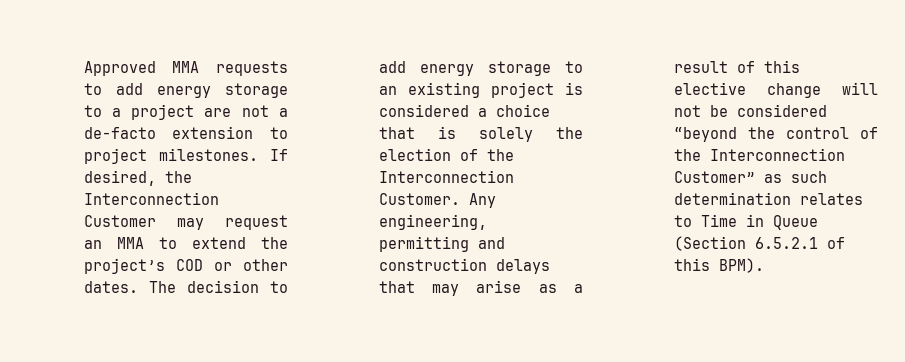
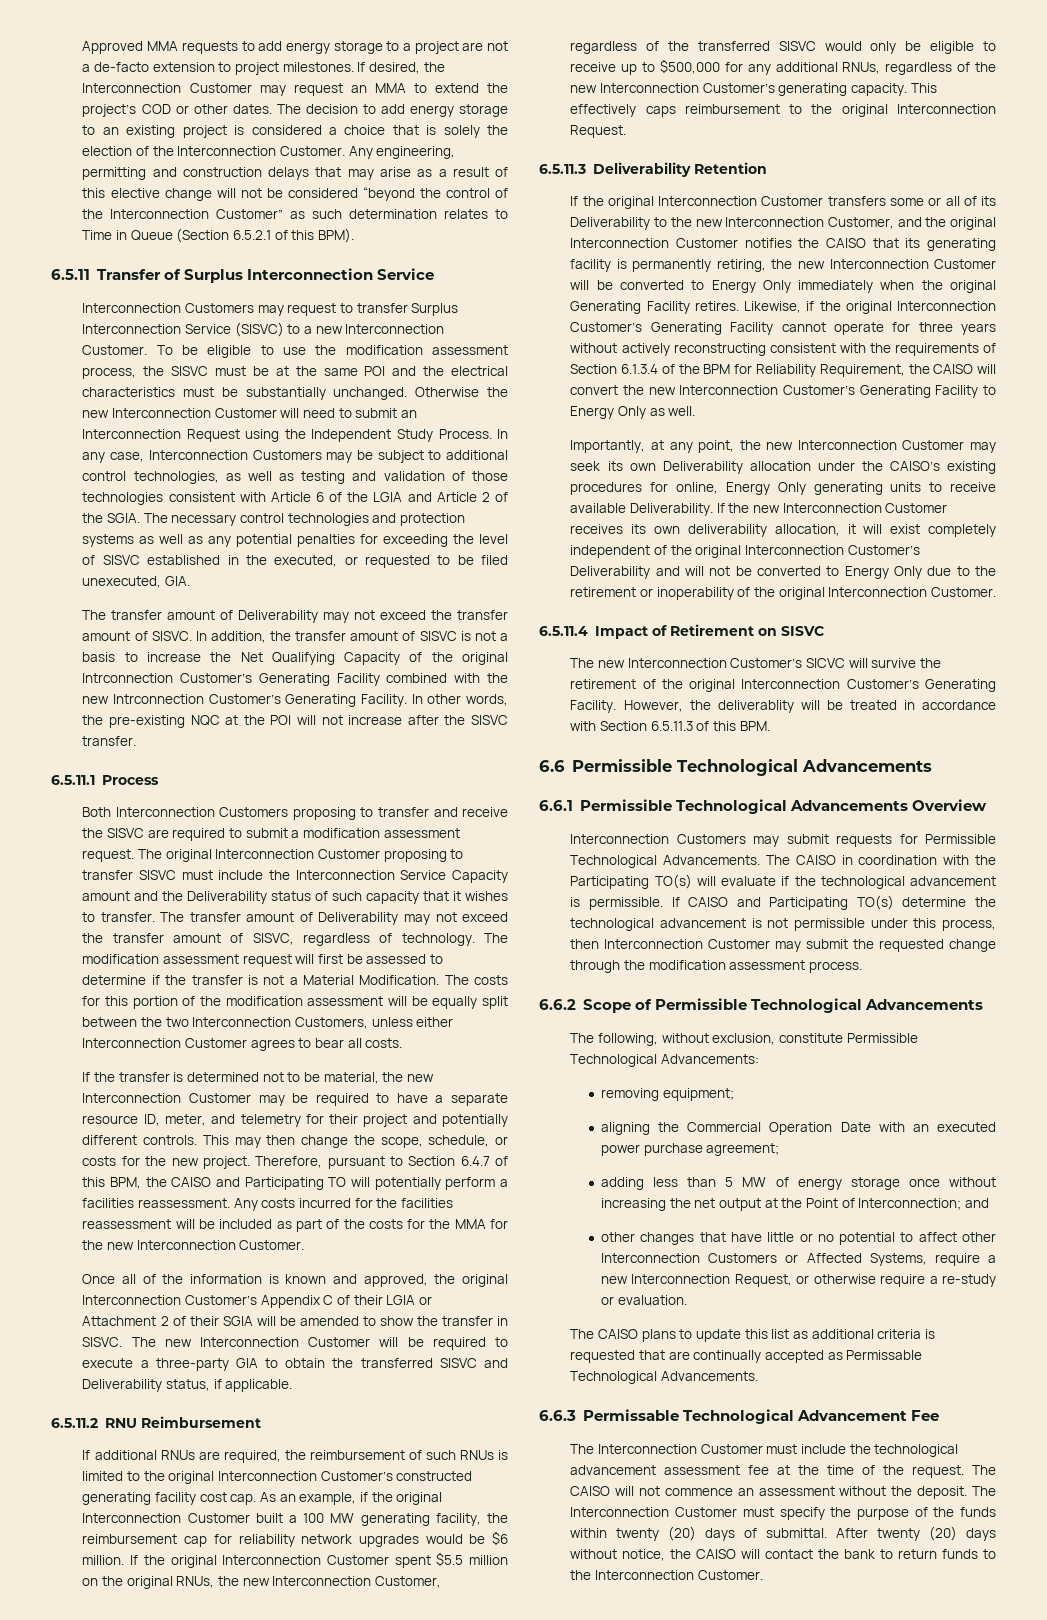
+ 6.5.11 Transfer of Surplus Interconnection Service
+ Interconnection Customers may request to transfer Surplus Interconnection Service (SISVC) to a new Interconnection Customer. To be eligible to use the modification assessment process, the SISVC must be at the same POI and the electrical characteristics must be substantially unchanged. Otherwise the new Interconnection Customer will need to submit an Interconnection Request using the Independent Study Process. In any case, Interconnection Customers may be subject to additional control technologies, as well as testing and validation of those technologies consistent with Article 6 of the LGIA and Article 2 of the SGIA. The necessary control technologies and protection systems as well as any potential penalties for exceeding the level of SISVC established in the executed, or requested to be filed unexecuted, GIA.
+ The transfer amount of Deliverability may not exceed the transfer amount of SISVC. In addition, the transfer amount of SISVC is not a basis to increase the Net Qualifying Capacity of the original Intrconnection Customer’s Generating Facility combined with the new Intrconnection Customer’s Generating Facility. In other words, the pre-existing NQC at the POI will not increase after the SISVC transfer.
+ 6.5.11.1 Process
+ Both Interconnection Customers proposing to transfer and receive the SISVC are required to submit a modification assessment request. The original Interconnection Customer proposing to transfer SISVC must include the Interconnection Service Capacity amount and the Deliverability status of such capacity that it wishes to transfer. The transfer amount of Deliverability may not exceed the transfer amount of SISVC, regardless of technology. The modification assessment request will first be assessed to determine if the transfer is not a Material Modification. The costs for this portion of the modification assessment will be equally split between the two Interconnection Customers, unless either Interconnection Customer agrees to bear all costs.
+ If the transfer is determined not to be material, the new Interconnection Customer may be required to have a separate resource ID, meter, and telemetry for their project and potentially different controls. This may then change the scope, schedule, or costs for the new project. Therefore, pursuant to Section 6.4.7 of this BPM, the CAISO and Participating TO will potentially perform a facilities reassessment. Any costs incurred for the facilities reassessment will be included as part of the costs for the MMA for the new Interconnection Customer.
+ Once all of the information is known and approved, the original Interconnection Customer’s Appendix C of their LGIA or Attachment 2 of their SGIA will be amended to show the transfer in SISVC. The new Interconnection Customer will be required to execute a three-party GIA to obtain the transferred SISVC and Deliverability status, if applicable.
+ 6.5.11.2 RNU Reimbursement
+ If additional RNUs are required, the reimbursement of such RNUs is limited to the original Interconnection Customer’s constructed generating facility cost cap. As an example, if the original Interconnection Customer built a 100 MW generating facility, the reimbursement cap for reliability network upgrades would be $6 million. If the original Interconnection Customer spent $5.5 million on the original RNUs, the new Interconnection Customer, regardless of the transferred SISVC would only be eligible to receive up to $500,000 for any additional RNUs, regardless of the new Interconnection Customer’s generating capacity. This effectively caps reimbursement to the original Interconnection Request.
+ 6.5.11.3 Deliverability Retention
+ If the original Interconnection Customer transfers some or all of its Deliverability to the new Interconnection Customer, and the original Interconnection Customer notifies the CAISO that its generating facility is permanently retiring, the new Interconnection Customer will be converted to Energy Only immediately when the original Generating Facility retires. Likewise, if the original Interconnection Customer’s Generating Facility cannot operate for three years without actively reconstructing consistent with the requirements of Section 6.1.3.4 of the BPM for Reliability Requirement, the CAISO will convert the new Interconnection Customer’s Generating Facility to Energy Only as well.
+ Importantly, at any point, the new Interconnection Customer may seek its own Deliverability allocation under the CAISO’s existing procedures for online, Energy Only generating units to receive available Deliverability. If the new Interconnection Customer receives its own deliverability allocation, it will exist completely independent of the original Interconnection Customer’s Deliverability and will not be converted to Energy Only due to the retirement or inoperability of the original Interconnection Customer.
+ 6.5.11.4 Impact of Retirement on SISVC
+ The new Interconnection Customer’s SICVC will survive the retirement of the original Interconnection Customer’s Generating Facility. However, the deliverablity will be treated in accordance with Section 6.5.11.3 of this BPM.
+ 6.6 Permissible Technological Advancements
+ 6.6.1 Permissible Technological Advancements Overview
+ Interconnection Customers may submit requests for Permissible Technological Advancements. The CAISO in coordination with the Participating TO(s) will evaluate if the technological advancement is permissible. If CAISO and Participating TO(s) determine the technological advancement is not permissible under this process, then Interconnection Customer may submit the requested change through the modification assessment process.
+ 6.6.2 Scope of Permissible Technological Advancements
+ The following, without exclusion, constitute Permissible Technological Advancements:
+ removing equipment;
+ aligning the Commercial Operation Date with an executed power purchase agreement;
+ adding less than 5 MW of energy storage once without increasing the net output at the Point of Interconnection; and
+ other changes that have little or no potential to affect other Interconnection Customers or Affected Systems, require a new Interconnection Request, or otherwise require a re-study or evaluation.
+ The CAISO plans to update this list as additional criteria is requested that are continually accepted as Permissable Technological Advancements.
+ 6.6.3 Permissable Technological Advancement Fee
+ The Interconnection Customer must include the technological advancement assessment fee at the time of the request. The CAISO will not commence an assessment without the deposit. The Interconnection Customer must specify the purpose of the funds within twenty (20) days of submittal. After twenty (20) days without notice, the CAISO will contact the bank to return funds to the Interconnection Customer.

